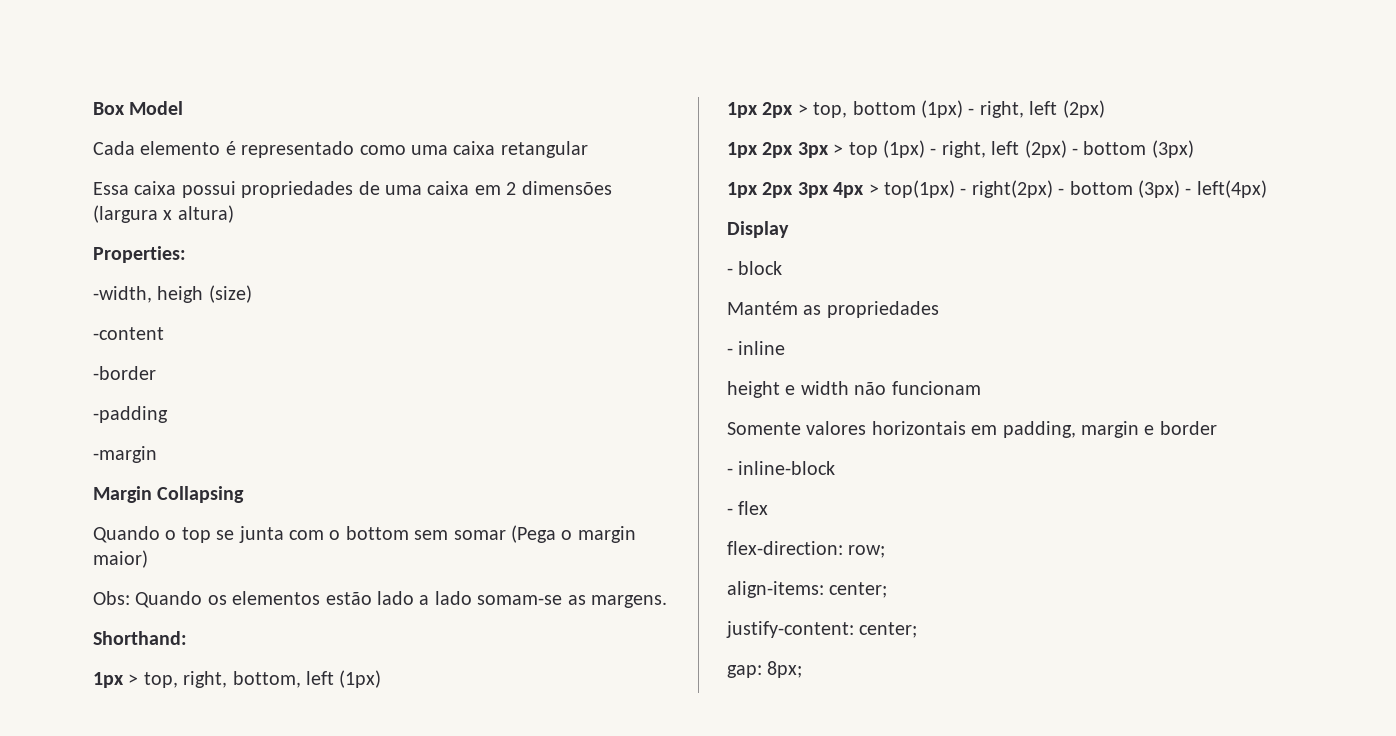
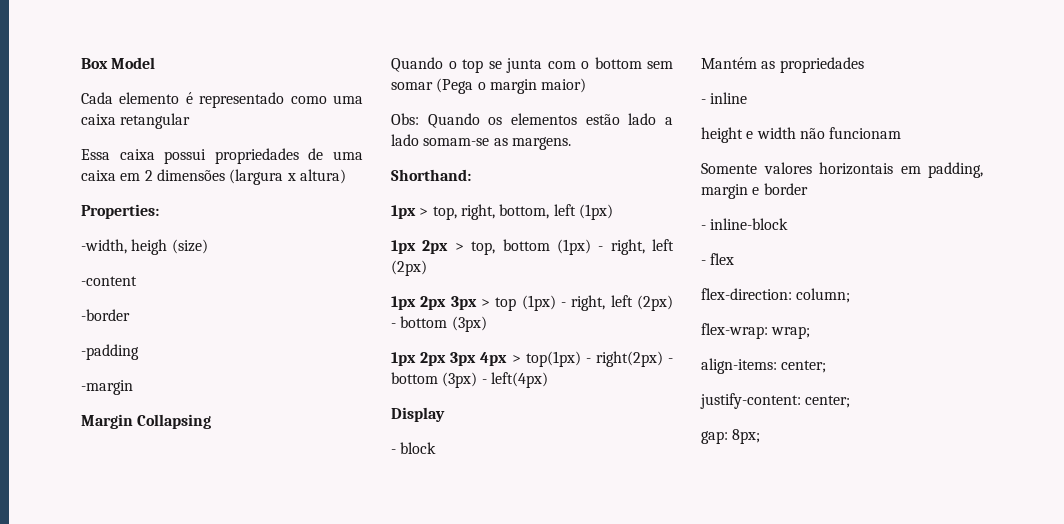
- flex-direction: row;
+ flex-direction: column;
+ flex-wrap: wrap;

